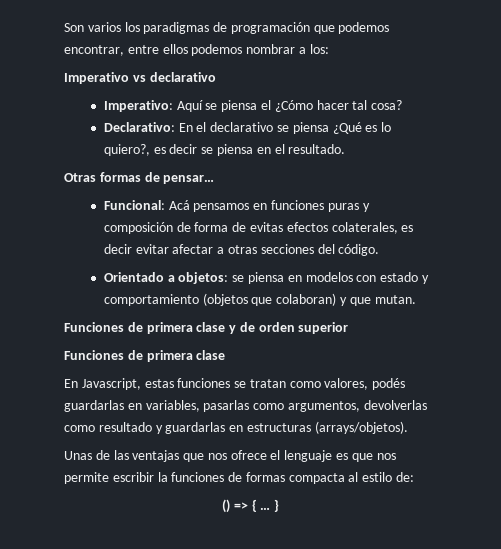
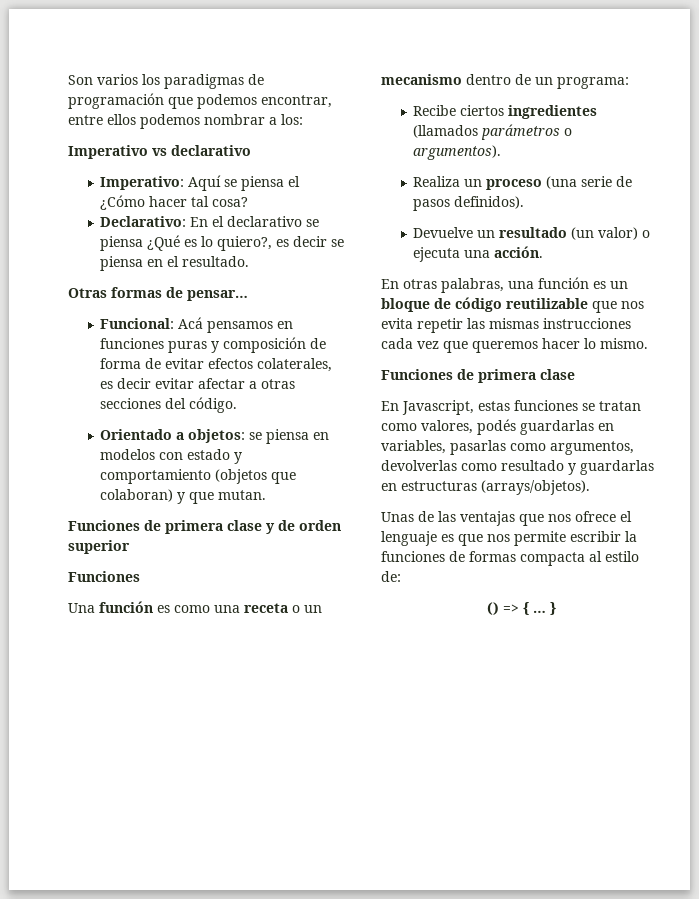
- Funcional: Acá pensamos en funciones puras y composición de forma de evitas efectos colaterales, es decir evitar afectar a otras secciones del código.
+ Funcional: Acá pensamos en funciones puras y composición de forma de evitar efectos colaterales, es decir evitar afectar a otras secciones del código.
  Funciones de primera clase y de orden superior
+ Funciones
+ Una función es como una receta o un mecanismo dentro de un programa:
+ Recibe ciertos ingredientes (llamados parámetros o argumentos).
+ Realiza un proceso (una serie de pasos definidos).
+ Devuelve un resultado (un valor) o ejecuta una acción.
+ En otras palabras, una función es un bloque de código reutilizable que nos evita repetir las mismas instrucciones cada vez que queremos hacer lo mismo.

